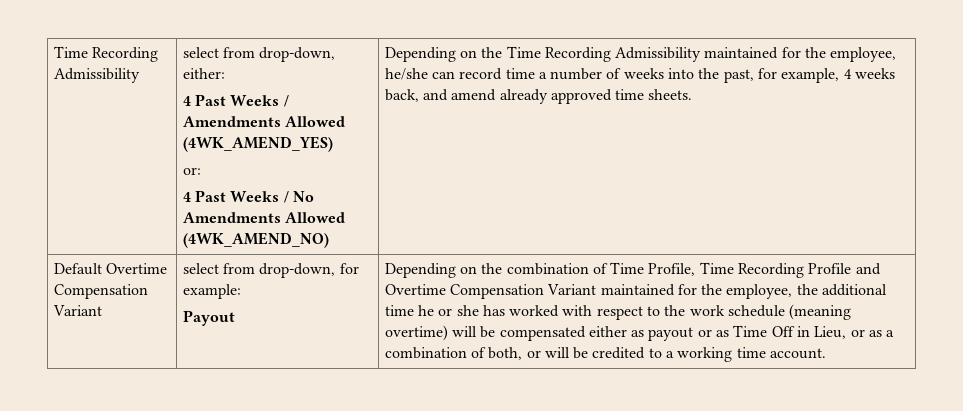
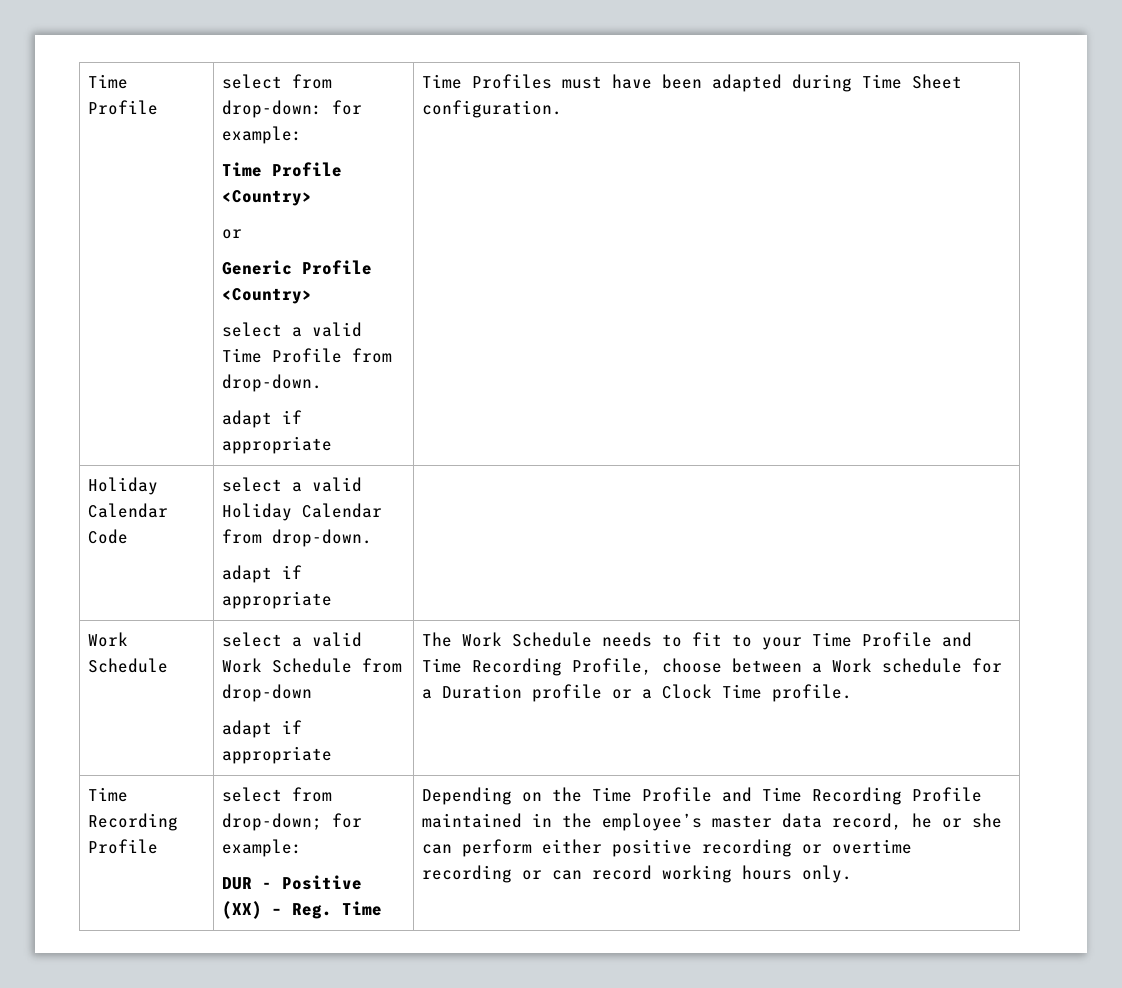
- Time Recording Admissibility | select from drop-down, either:
- 4 Past Weeks / Amendments Allowed (4WK_AMEND_YES)
- or:
- 4 Past Weeks / No Amendments Allowed (4WK_AMEND_NO) | Depending on the Time Recording Admissibility maintained for the employee, he/she can record time a number of weeks into the past, for example, 4 weeks back, and amend already approved time sheets.
- Default Overtime Compensation Variant | select from drop-down, for example:
- Payout | Depending on the combination of Time Profile, Time Recording Profile and Overtime Compensation Variant maintained for the employee, the additional time he or she has worked with respect to the work schedule (meaning overtime) will be compensated either as payout or as Time Off in Lieu, or as a combination of both, or will be credited to a working time account.
+ Time Profile | select from drop-down: for example:
+ Time Profile <Country>
+ or
+ Generic Profile <Country>
+ select a valid Time Profile from drop-down.
+ adapt if appropriate | Time Profiles must have been adapted during Time Sheet configuration.
+ Holiday Calendar Code | select a valid Holiday Calendar from drop-down.
+ adapt if appropriate |
+ Work Schedule | select a valid Work Schedule from drop-down
+ adapt if appropriate | The Work Schedule needs to fit to your Time Profile and Time Recording Profile, choose between a Work schedule for a Duration profile or a Clock Time profile.
+ Time Recording Profile | select from drop-down; for example:
+ DUR - Positive (XX) – Reg. Time | Depending on the Time Profile and Time Recording Profile maintained in the employee’s master data record, he or she can perform either positive recording or overtime recording or can record working hours only.

